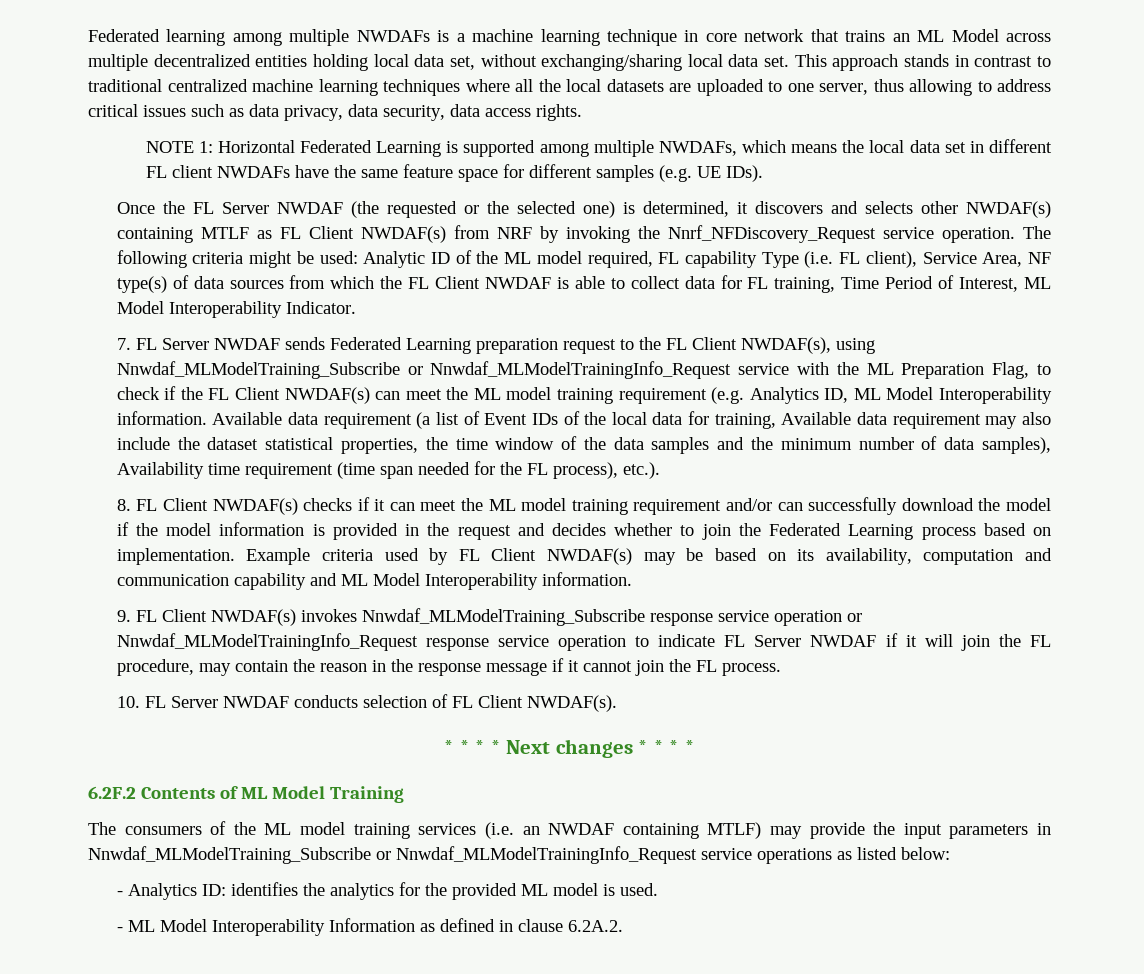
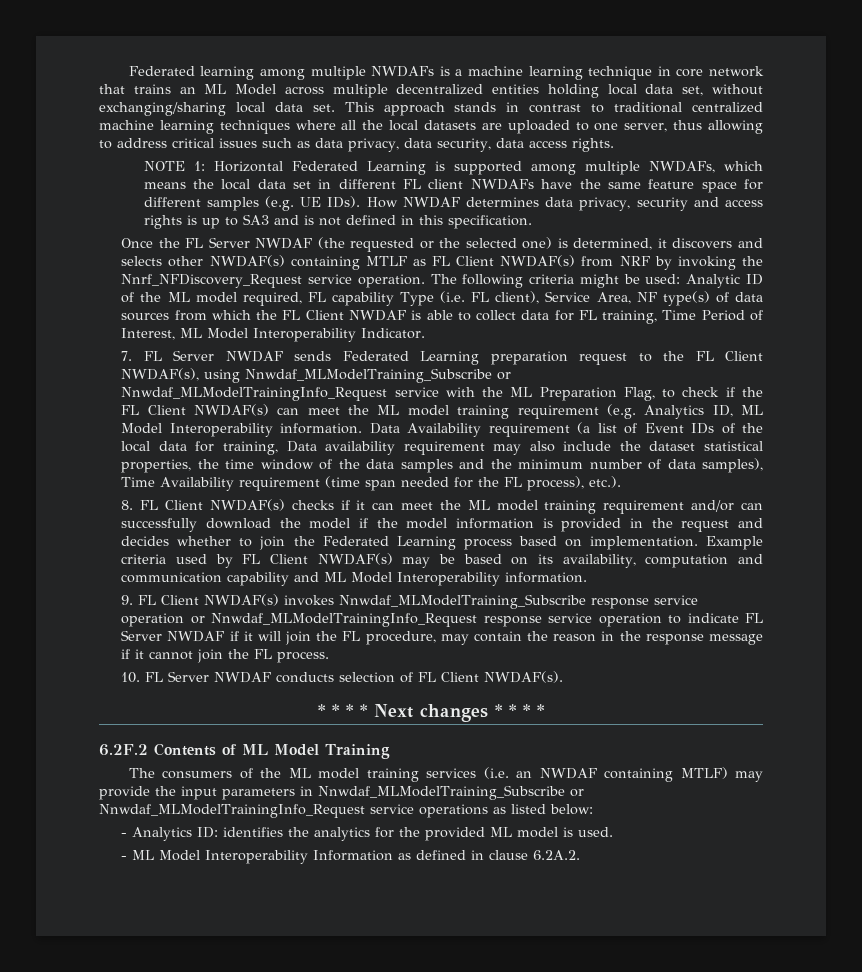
+ How NWDAF determines data privacy, security and access rights is up to SA3 and is not defined in this specification.
- Available data requirement (a list of Event IDs of the local data for training, Available data requirement may also include the dataset statistical properties, the time window of the data samples and the minimum number of data samples), Availability time requirement (time span needed for the FL process), etc.).
+ Data Availability requirement (a list of Event IDs of the local data for training, Data availability requirement may also include the dataset statistical properties, the time window of the data samples and the minimum number of data samples), Time Availability requirement (time span needed for the FL process), etc.).

